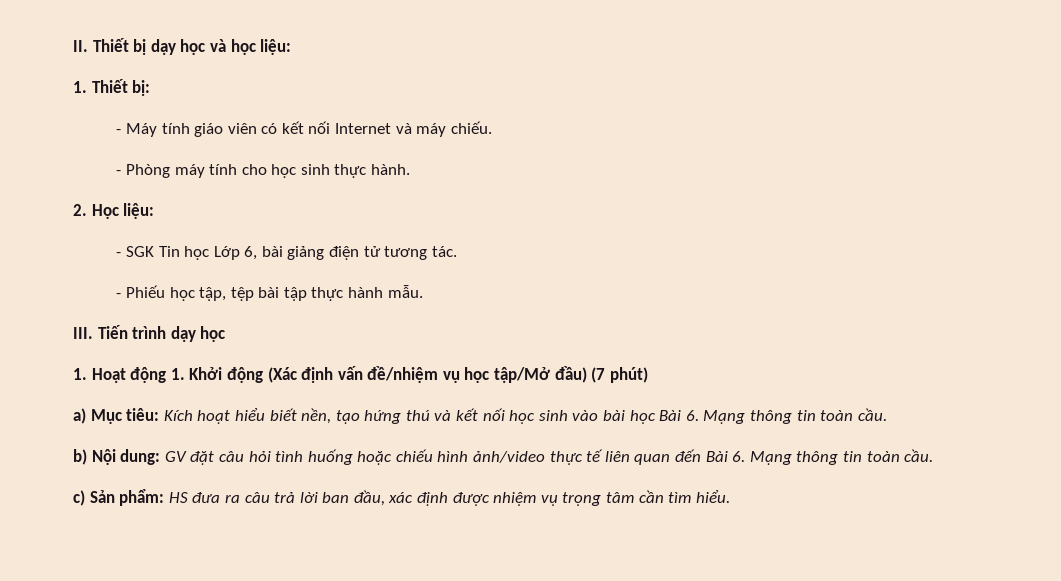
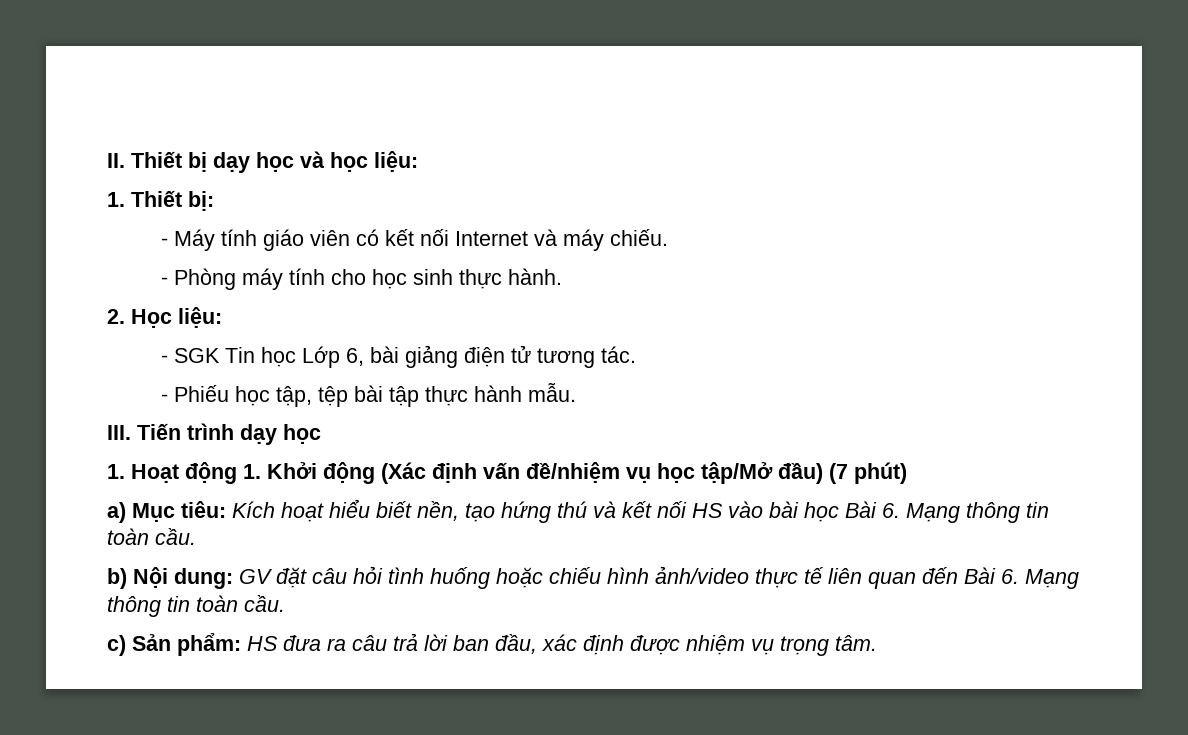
- a) Mục tiêu: Kích hoạt hiểu biết nền, tạo hứng thú và kết nối học sinh vào bài học Bài 6. Mạng thông tin toàn cầu.
+ a) Mục tiêu: Kích hoạt hiểu biết nền, tạo hứng thú và kết nối HS vào bài học Bài 6. Mạng thông tin toàn cầu.
- c) Sản phẩm: HS đưa ra câu trả lời ban đầu, xác định được nhiệm vụ trọng tâm cần tìm hiểu.
+ c) Sản phẩm: HS đưa ra câu trả lời ban đầu, xác định được nhiệm vụ trọng tâm.

